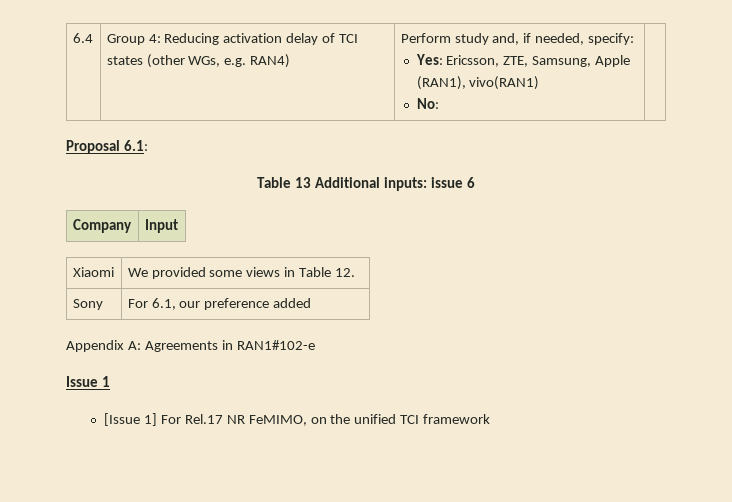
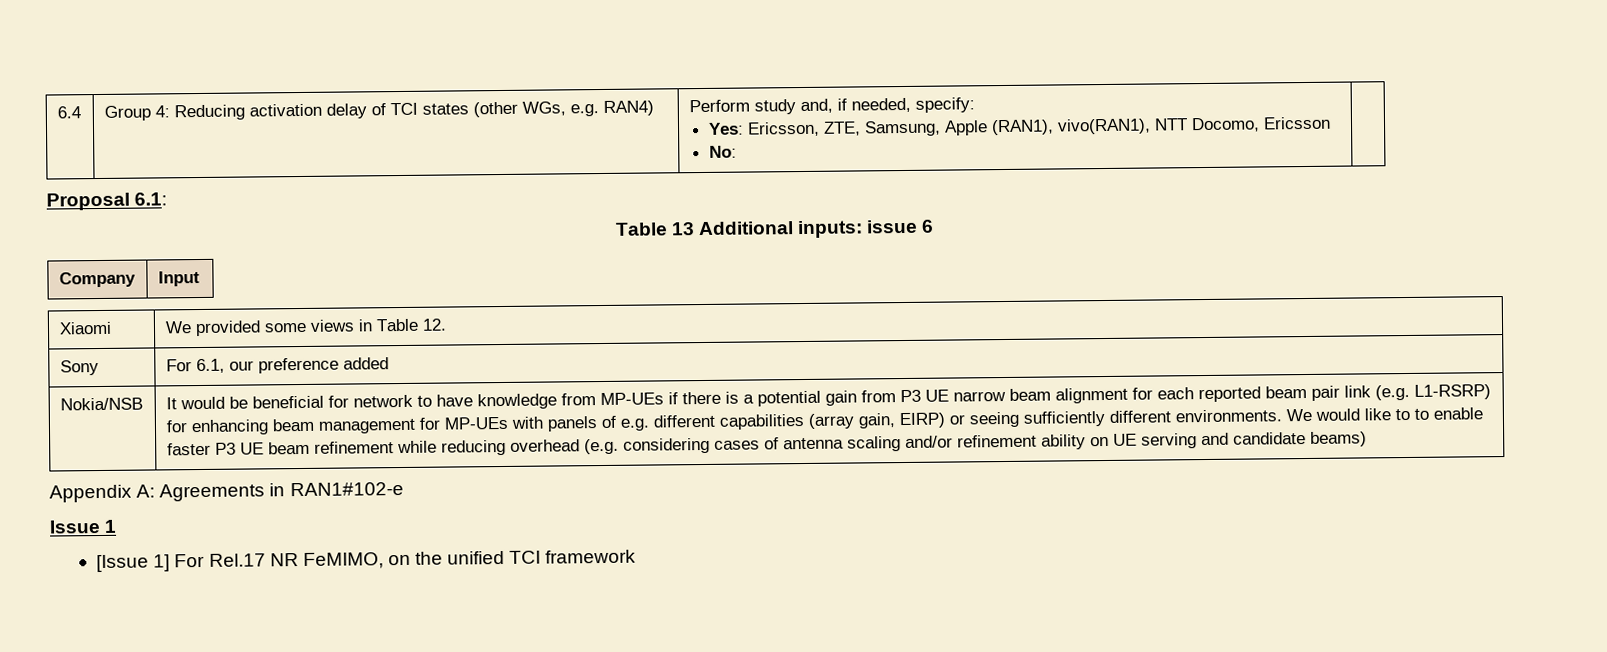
  6.4 | Group 4: Reducing activation delay of TCI states (other WGs, e.g. RAN4) | Perform study and, if needed, specify:
- Yes: Ericsson, ZTE, Samsung, Apple (RAN1), vivo(RAN1)
+ Yes: Ericsson, ZTE, Samsung, Apple (RAN1), vivo(RAN1), NTT Docomo, Ericsson
+ Nokia/NSB | It would be beneficial for network to have knowledge from MP-UEs if there is a potential gain from P3 UE narrow beam alignment for each reported beam pair link (e.g. L1-RSRP) for enhancing beam management for MP-UEs with panels of e.g. different capabilities (array gain, EIRP) or seeing sufficiently different environments. We would like to to enable faster P3 UE beam refinement while reducing overhead (e.g. considering cases of antenna scaling and/or refinement ability on UE serving and candidate beams)

